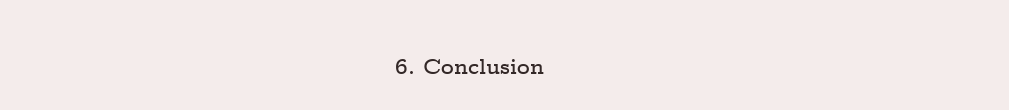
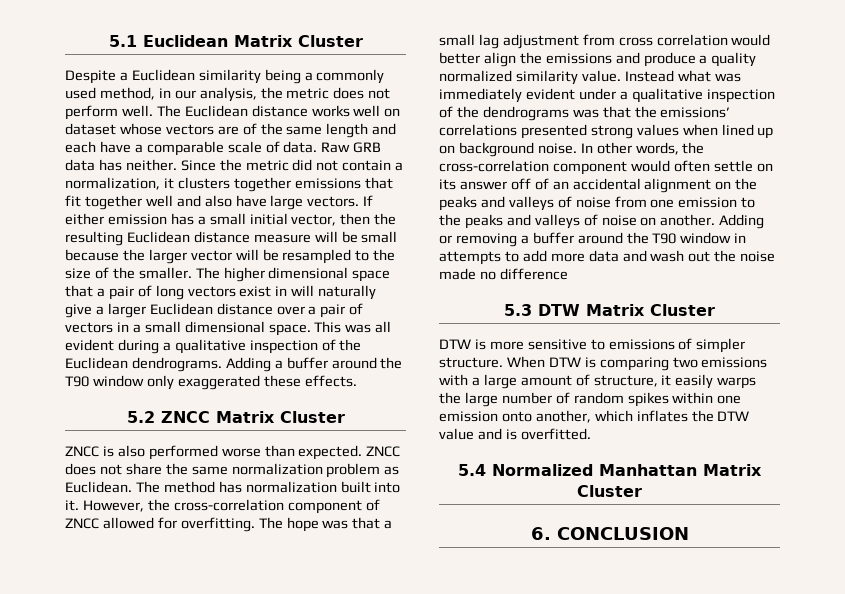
- 6. Conclusion
+ 5.1 Euclidean Matrix Cluster
+ Despite a Euclidean similarity being a commonly used method, in our analysis, the metric does not perform well. The Euclidean distance works well on dataset whose vectors are of the same length and each have a comparable scale of data. Raw GRB data has neither. Since the metric did not contain a normalization, it clusters together emissions that fit together well and also have large vectors. If either emission has a small initial vector, then the resulting Euclidean distance measure will be small because the larger vector will be resampled to the size of the smaller. The higher dimensional space that a pair of long vectors exist in will naturally give a larger Euclidean distance over a pair of vectors in a small dimensional space. This was all evident during a qualitative inspection of the Euclidean dendrograms. Adding a buffer around the T90 window only exaggerated these effects.
+ 5.2 ZNCC Matrix Cluster
+ ZNCC is also performed worse than expected. ZNCC does not share the same normalization problem as Euclidean. The method has normalization built into it. However, the cross-correlation component of ZNCC allowed for overfitting. The hope was that a small lag adjustment from cross correlation would better align the emissions and produce a quality normalized similarity value. Instead what was immediately evident under a qualitative inspection of the dendrograms was that the emissions’ correlations presented strong values when lined up on background noise. In other words, the cross-correlation component would often settle on its answer off of an accidental alignment on the peaks and valleys of noise from one emission to the peaks and valleys of noise on another. Adding or removing a buffer around the T90 window in attempts to add more data and wash out the noise made no difference
+ 5.3 DTW Matrix Cluster
+ DTW is more sensitive to emissions of simpler structure. When DTW is comparing two emissions with a large amount of structure, it easily warps the large number of random spikes within one emission onto another, which inflates the DTW value and is overfitted.
+ 5.4 Normalized Manhattan Matrix Cluster
+ 6. CONCLUSION

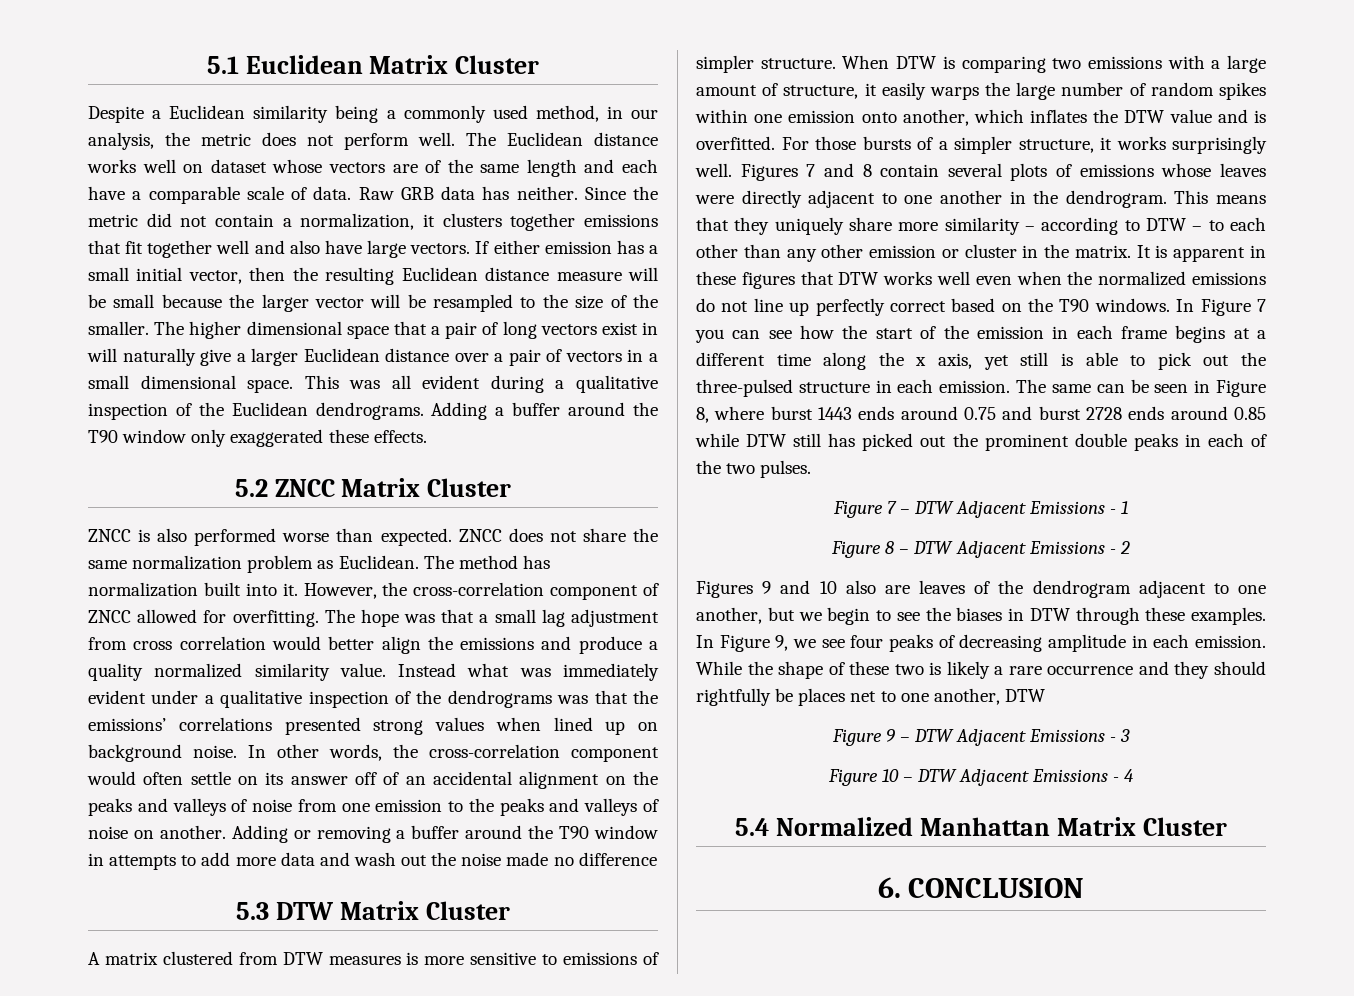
- DTW is more sensitive to emissions of simpler structure.
+ A matrix clustered from DTW measures is more sensitive to emissions of simpler structure.
+ For those bursts of a simpler structure, it works surprisingly well. Figures 7 and 8 contain several plots of emissions whose leaves were directly adjacent to one another in the dendrogram. This means that they uniquely share more similarity – according to DTW – to each other than any other emission or cluster in the matrix. It is apparent in these figures that DTW works well even when the normalized emissions do not line up perfectly correct based on the T90 windows. In Figure 7 you can see how the start of the emission in each frame begins at a different time along the x axis, yet still is able to pick out the three-pulsed structure in each emission. The same can be seen in Figure 8, where burst 1443 ends around 0.75 and burst 2728 ends around 0.85 while DTW still has picked out the prominent double peaks in each of the two pulses.
+ Figure 7 – DTW Adjacent Emissions - 1
+ Figure 8 – DTW Adjacent Emissions - 2
+ Figures 9 and 10 also are leaves of the dendrogram adjacent to one another, but we begin to see the biases in DTW through these examples. In Figure 9, we see four peaks of decreasing amplitude in each emission. While the shape of these two is likely a rare occurrence and they should rightfully be places net to one another, DTW
+ Figure 9 – DTW Adjacent Emissions - 3
+ Figure 10 – DTW Adjacent Emissions - 4

